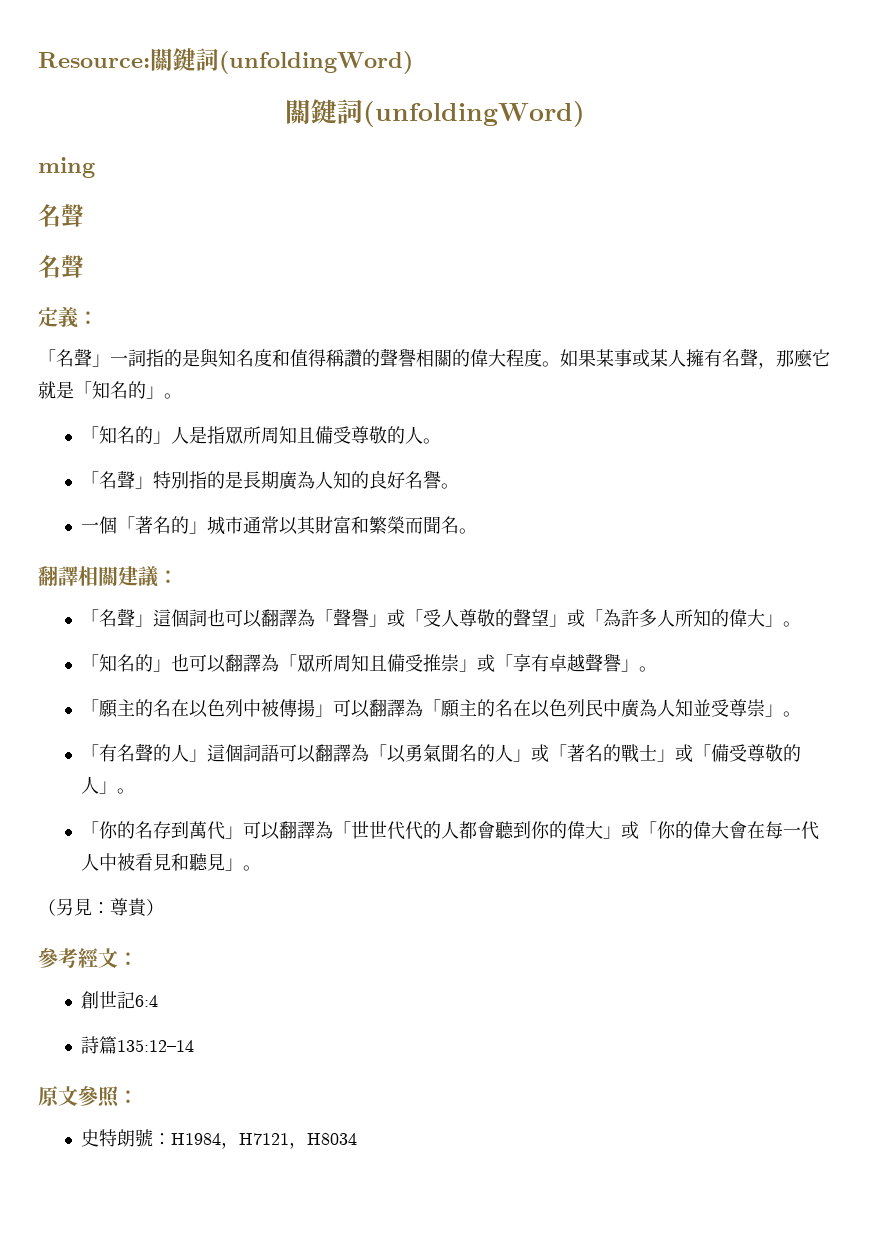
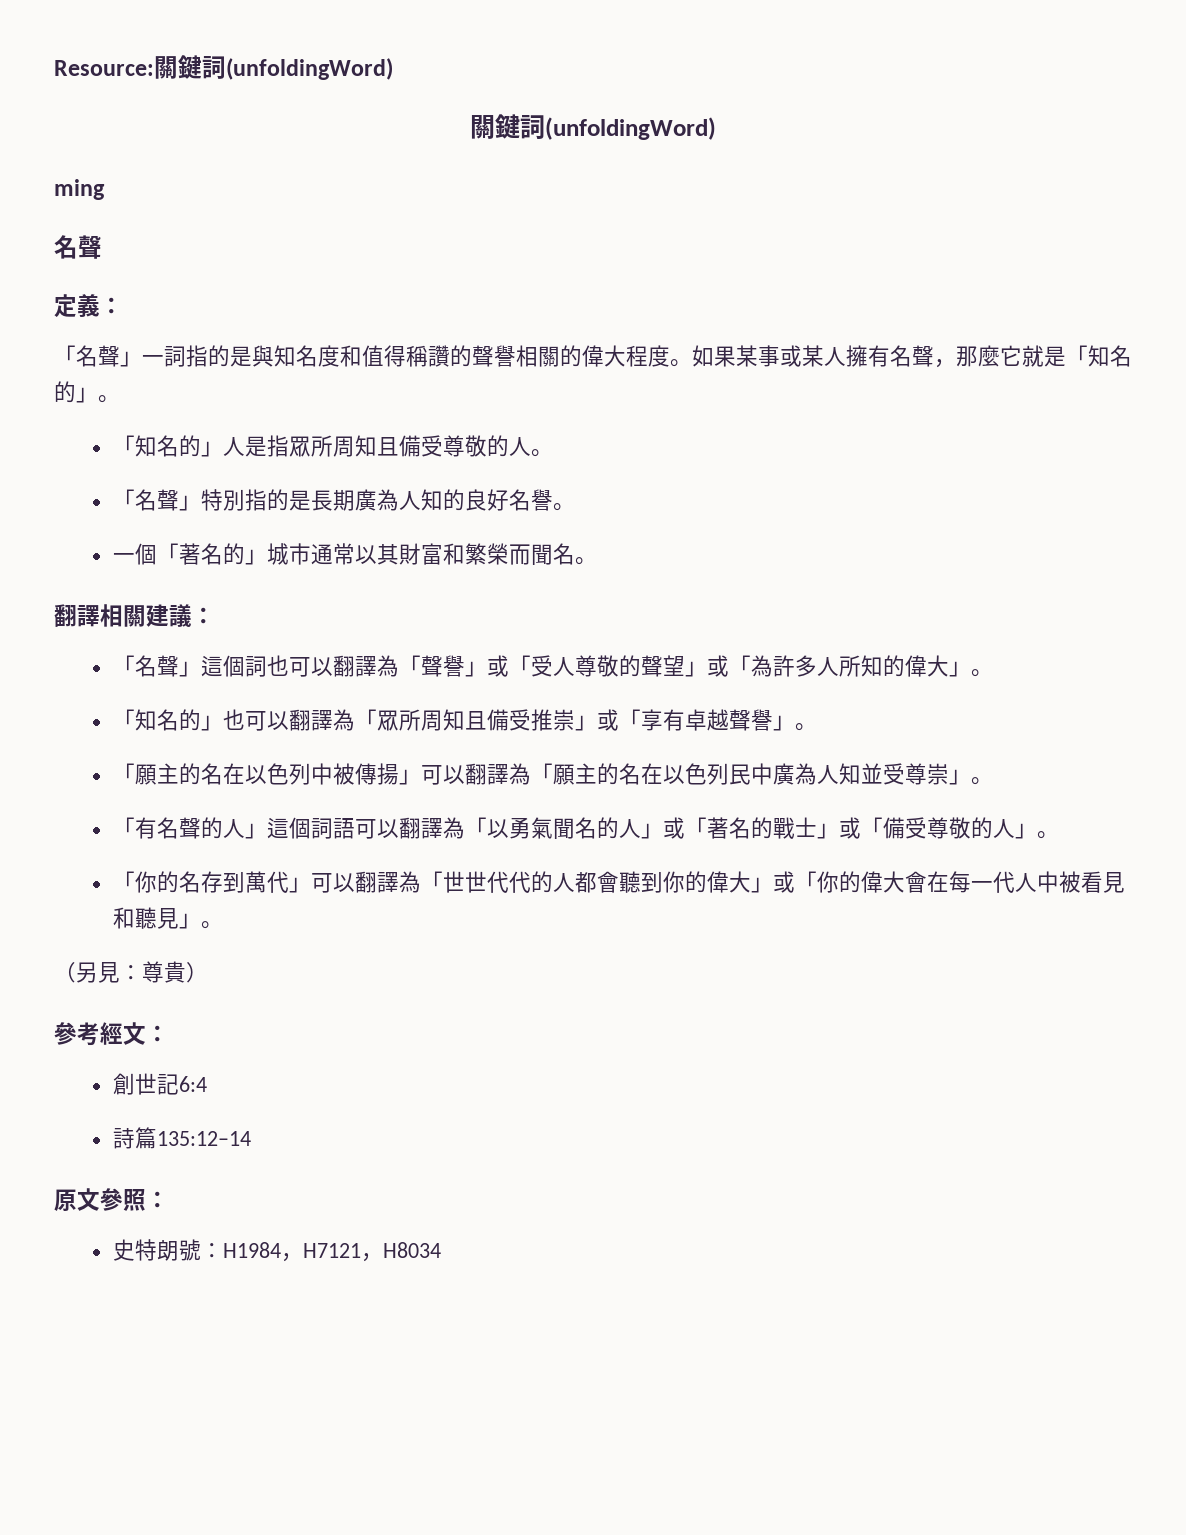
  ming
- 名聲

